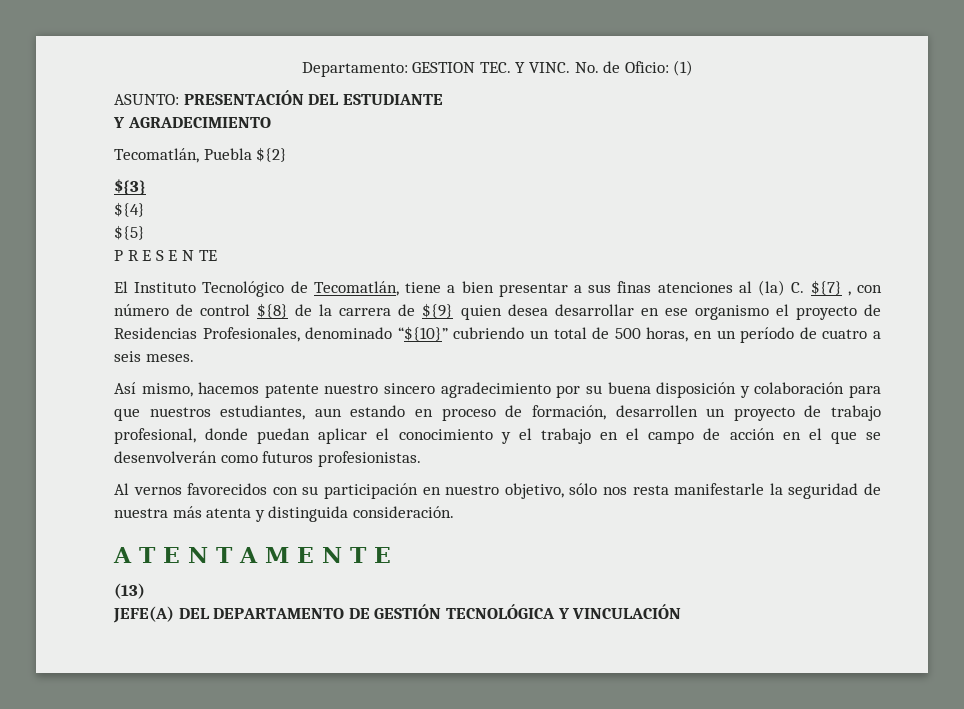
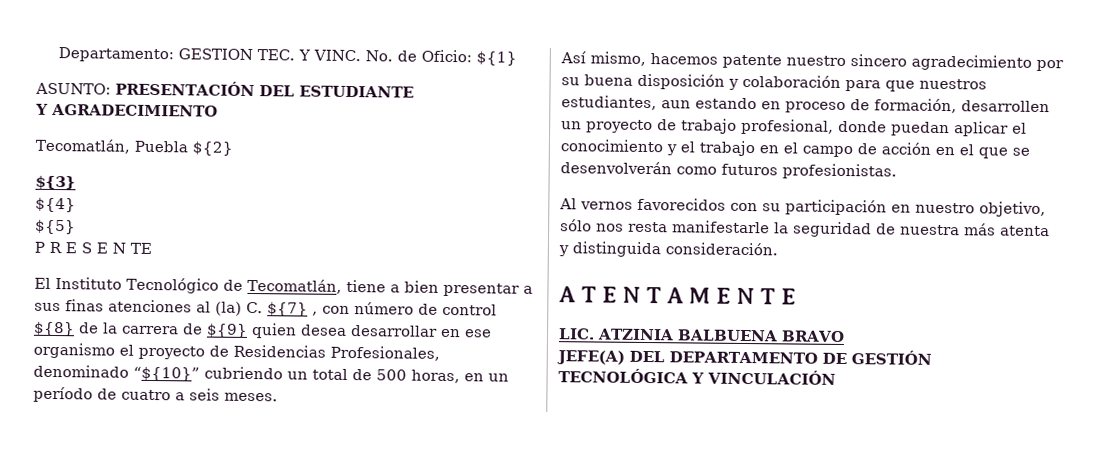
- No. de Oficio: (1)
+ No. de Oficio: ${1}
- (13)
+ LIC. ATZINIA BALBUENA BRAVO

